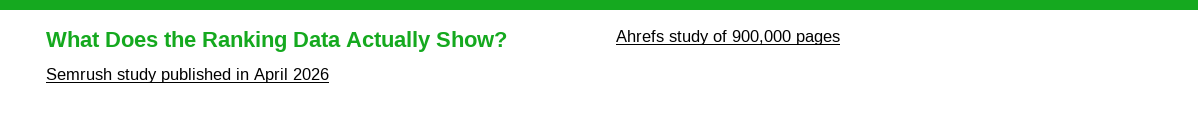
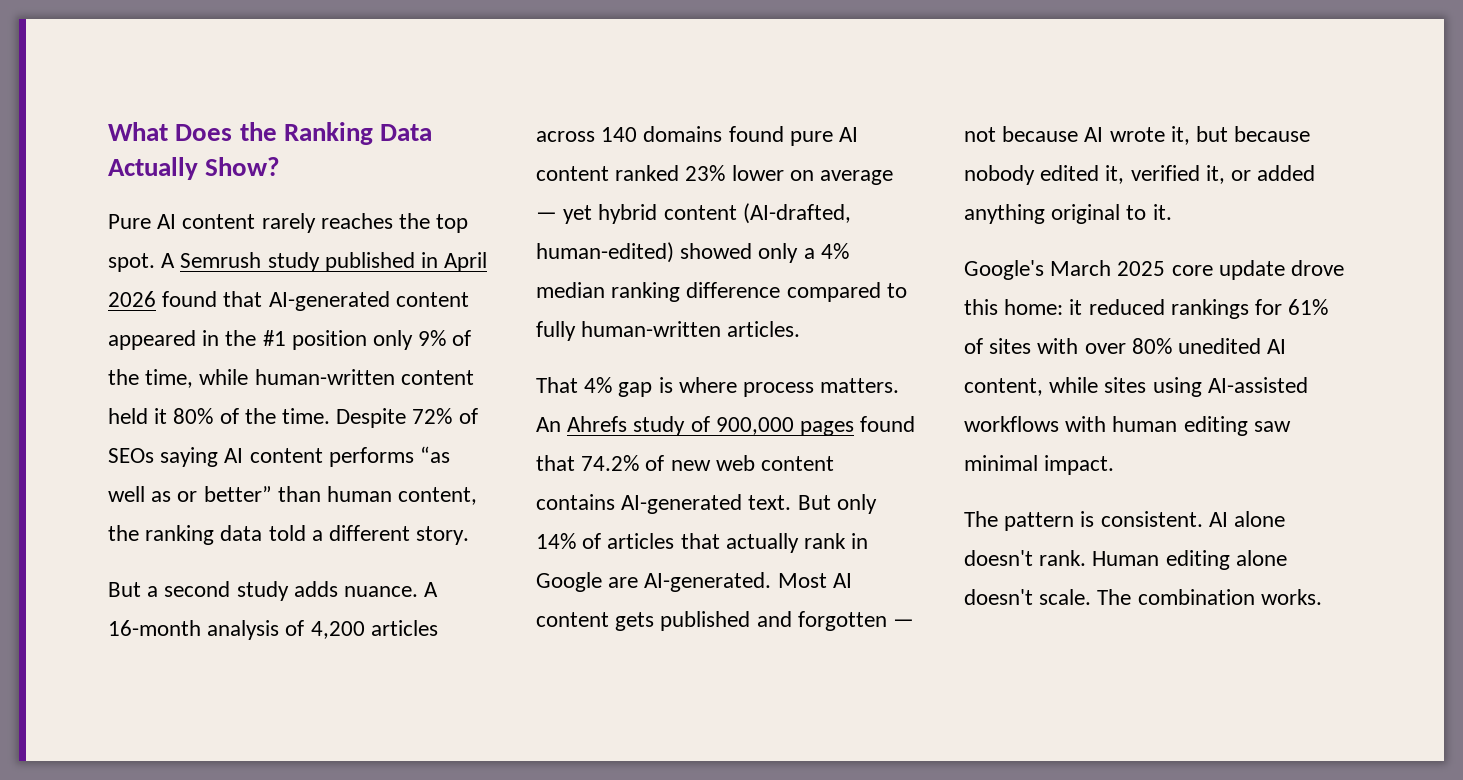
- Semrush study published in April 2026
- Ahrefs study of 900,000 pages
+ Pure AI content rarely reaches the top spot. A Semrush study published in April 2026 found that AI-generated content appeared in the #1 position only 9% of the time, while human-written content held it 80% of the time. Despite 72% of SEOs saying AI content performs “as well as or better” than human content, the ranking data told a different story.
+ But a second study adds nuance. A 16-month analysis of 4,200 articles across 140 domains found pure AI content ranked 23% lower on average — yet hybrid content (AI-drafted, human-edited) showed only a 4% median ranking difference compared to fully human-written articles.
+ That 4% gap is where process matters. An Ahrefs study of 900,000 pages found that 74.2% of new web content contains AI-generated text. But only 14% of articles that actually rank in Google are AI-generated. Most AI content gets published and forgotten — not because AI wrote it, but because nobody edited it, verified it, or added anything original to it.
+ Google's March 2025 core update drove this home: it reduced rankings for 61% of sites with over 80% unedited AI content, while sites using AI-assisted workflows with human editing saw minimal impact.
+ The pattern is consistent. AI alone doesn't rank. Human editing alone doesn't scale. The combination works.

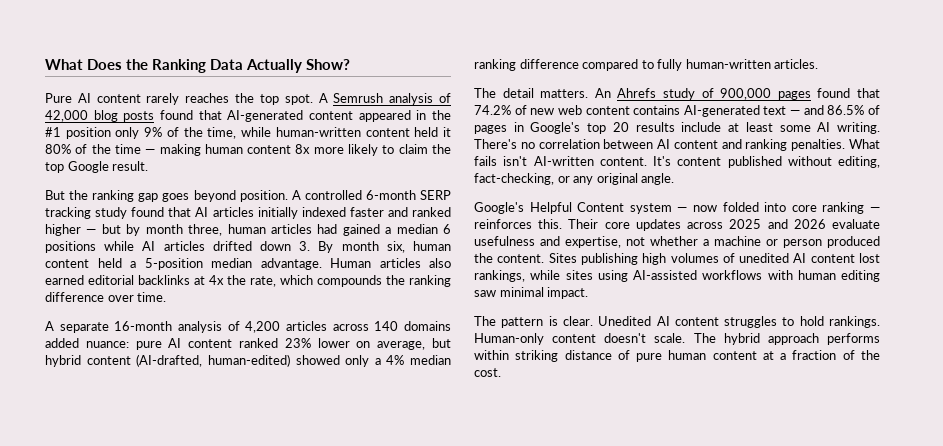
- A Semrush study published in April 2026 found that AI-generated content appeared in the #1 position only 9% of the time, while human-written content held it 80% of the time. Despite 72% of SEOs saying AI content performs “as well as or better” than human content, the ranking data told a different story.
- But a second study adds nuance. A 16-month analysis of 4,200 articles across 140 domains found pure AI content ranked 23% lower on average — yet hybrid content (AI-drafted, human-edited) showed only a 4% median ranking difference compared to fully human-written articles.
+ A Semrush analysis of 42,000 blog posts found that AI-generated content appeared in the #1 position only 9% of the time, while human-written content held it 80% of the time — making human content 8x more likely to claim the top Google result.
+ But the ranking gap goes beyond position. A controlled 6-month SERP tracking study found that AI articles initially indexed faster and ranked higher — but by month three, human articles had gained a median 6 positions while AI articles drifted down 3. By month six, human content held a 5-position median advantage. Human articles also earned editorial backlinks at 4x the rate, which compounds the ranking difference over time.
+ A separate 16-month analysis of 4,200 articles across 140 domains added nuance: pure AI content ranked 23% lower on average, but hybrid content (AI-drafted, human-edited) showed only a 4% median ranking difference compared to fully human-written articles.
- That 4% gap is where process matters.
+ The detail matters.
- An Ahrefs study of 900,000 pages found that 74.2% of new web content contains AI-generated text. But only 14% of articles that actually rank in Google are AI-generated. Most AI content gets published and forgotten — not because AI wrote it, but because nobody edited it, verified it, or added anything original to it.
- Google's March 2025 core update drove this home: it reduced rankings for 61% of sites with over 80% unedited AI content, while sites using AI-assisted workflows with human editing saw minimal impact.
+ An Ahrefs study of 900,000 pages found that 74.2% of new web content contains AI-generated text — and 86.5% of pages in Google's top 20 results include at least some AI writing. There's no correlation between AI content and ranking penalties. What fails isn't AI-written content. It's content published without editing, fact-checking, or any original angle.
+ Google's Helpful Content system — now folded into core ranking — reinforces this. Their core updates across 2025 and 2026 evaluate usefulness and expertise, not whether a machine or person produced the content. Sites publishing high volumes of unedited AI content lost rankings, while sites using AI-assisted workflows with human editing saw minimal impact.
- The pattern is consistent. AI alone doesn't rank. Human editing alone doesn't scale. The combination works.
+ The pattern is clear. Unedited AI content struggles to hold rankings. Human-only content doesn't scale. The hybrid approach performs within striking distance of pure human content at a fraction of the cost.

